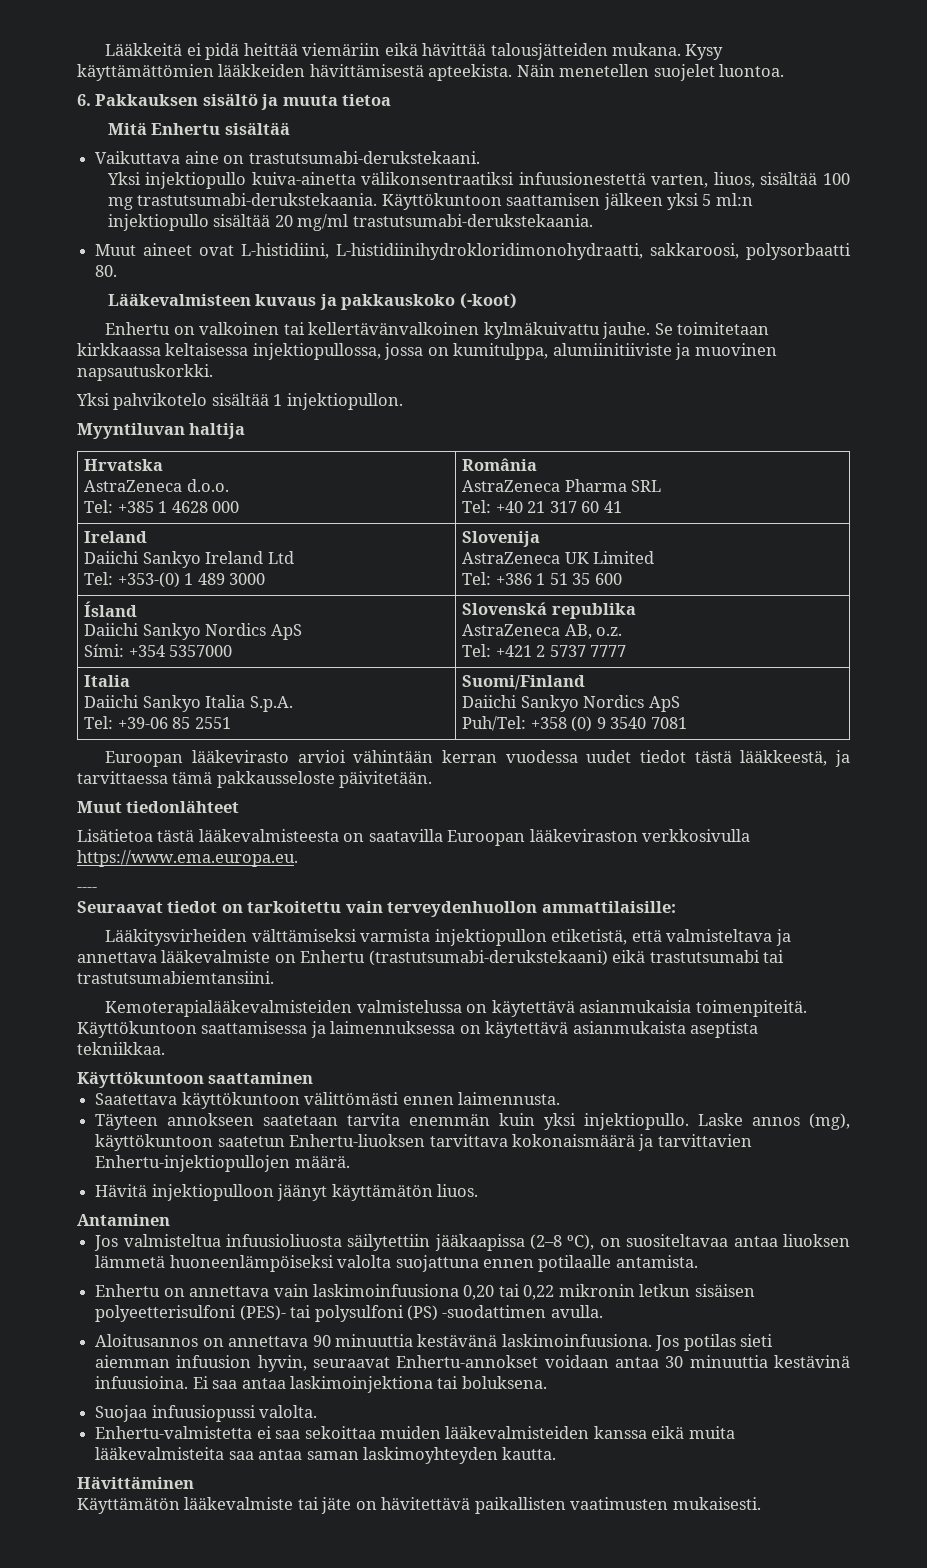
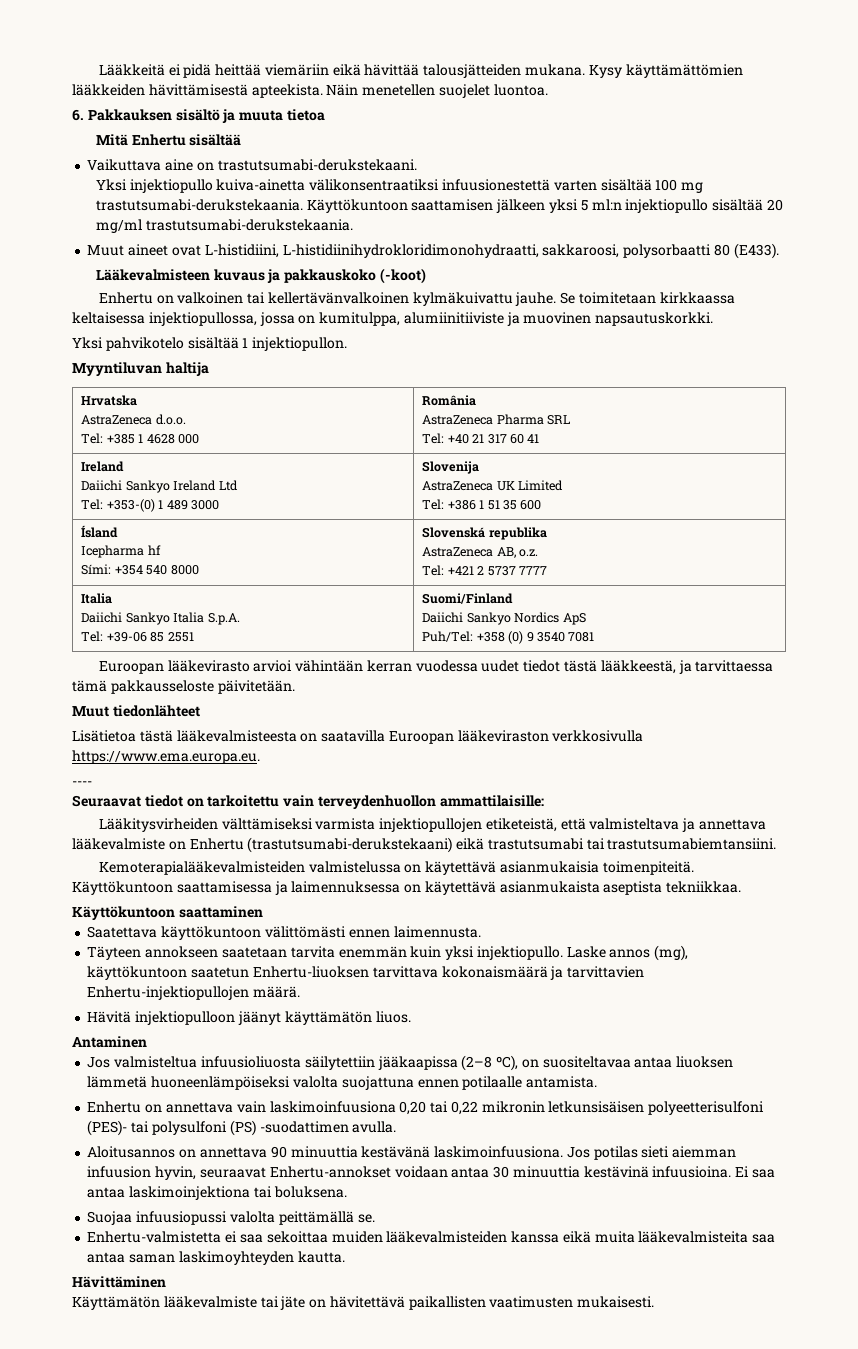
- Yksi injektiopullo kuiva-ainetta välikonsentraatiksi infuusionestettä varten, liuos, sisältää 100 mg trastutsumabi-derukstekaania.
+ Yksi injektiopullo kuiva-ainetta välikonsentraatiksi infuusionestettä varten sisältää 100 mg trastutsumabi-derukstekaania.
- Muut aineet ovat L-histidiini, L-histidiinihydrokloridimonohydraatti, sakkaroosi, polysorbaatti 80.
+ Muut aineet ovat L-histidiini, L-histidiinihydrokloridimonohydraatti, sakkaroosi, polysorbaatti 80 (E433).
  Ísland
- Daiichi Sankyo Nordics ApS
- Sími: +354 5357000 | Slovenská republika
+ Icepharma hf
+ Sími: +354 540 8000 | Slovenská republika
- Lääkitysvirheiden välttämiseksi varmista injektiopullon etiketistä, että valmisteltava ja annettava lääkevalmiste on Enhertu (trastutsumabi-derukstekaani) eikä trastutsumabi tai trastutsumabiemtansiini.
+ Lääkitysvirheiden välttämiseksi varmista injektiopullojen etiketeistä, että valmisteltava ja annettava lääkevalmiste on Enhertu (trastutsumabi-derukstekaani) eikä trastutsumabi tai trastutsumabiemtansiini.
- Enhertu on annettava vain laskimoinfuusiona 0,20 tai 0,22 mikronin letkun sisäisen polyeetterisulfoni (PES)- tai polysulfoni (PS) -suodattimen avulla.
+ Enhertu on annettava vain laskimoinfuusiona 0,20 tai 0,22 mikronin letkunsisäisen polyeetterisulfoni (PES)- tai polysulfoni (PS) -suodattimen avulla.
- Suojaa infuusiopussi valolta.
+ Suojaa infuusiopussi valolta peittämällä se.

